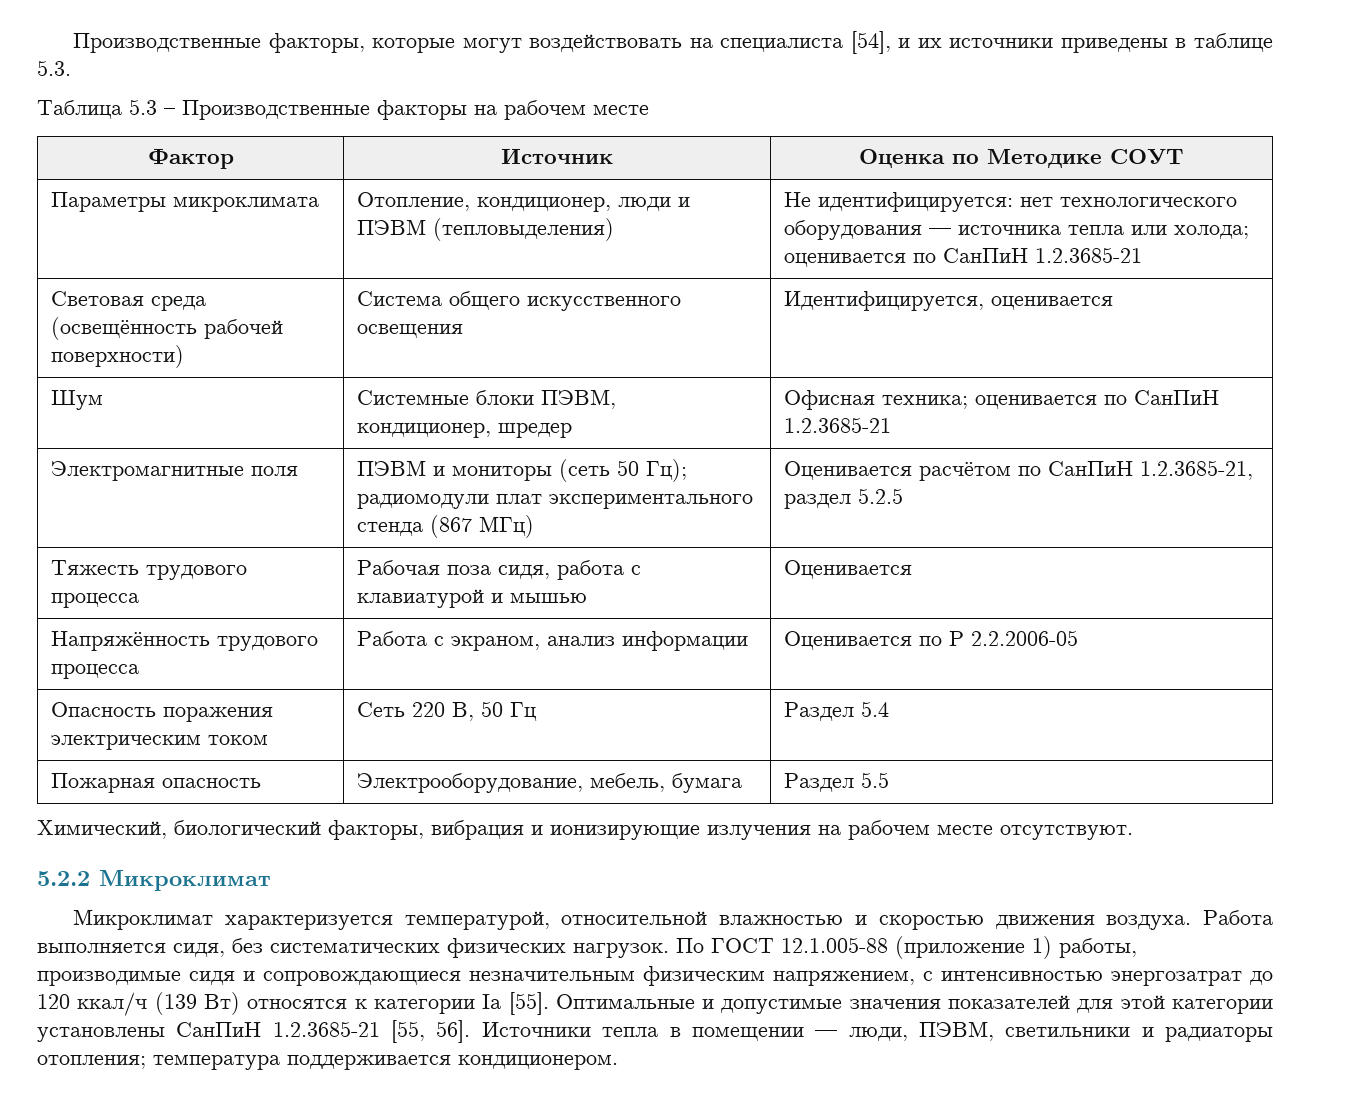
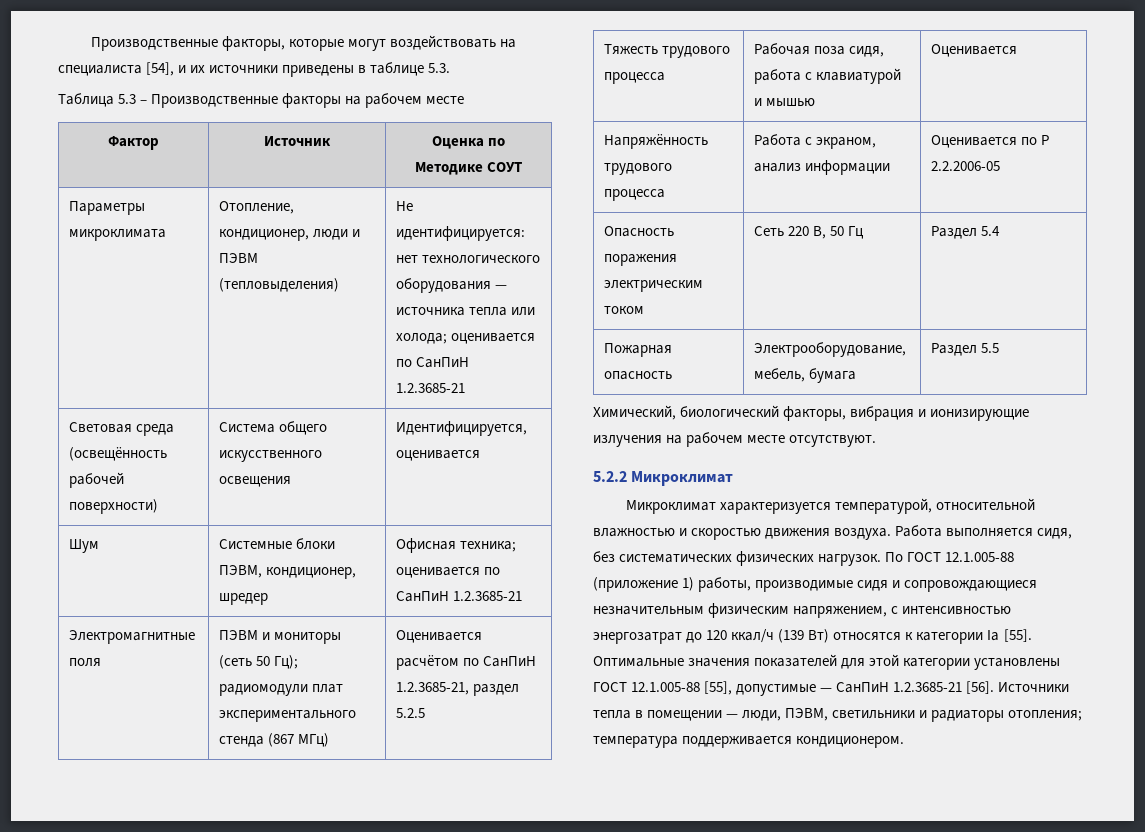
- Оптимальные и допустимые значения показателей для этой категории установлены СанПиН 1.2.3685-21 [55, 56].
+ Оптимальные значения показателей для этой категории установлены ГОСТ 12.1.005-88 [55], допустимые — СанПиН 1.2.3685-21 [56].

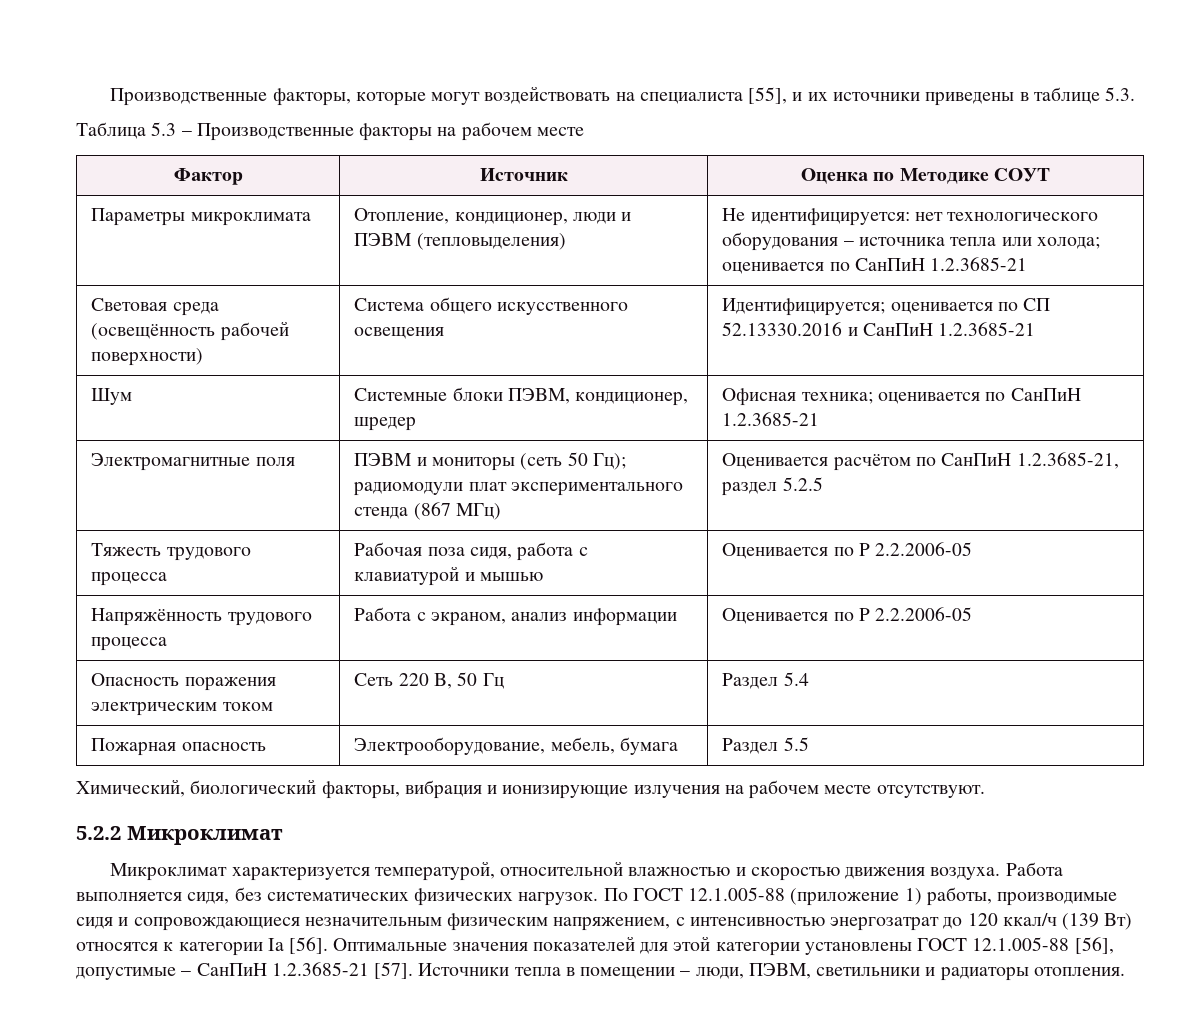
- Производственные факторы, которые могут воздействовать на специалиста [54], и их источники приведены в таблице 5.3.
+ Производственные факторы, которые могут воздействовать на специалиста [55], и их источники приведены в таблице 5.3.
- Параметры микроклимата | Отопление, кондиционер, люди и ПЭВМ (тепловыделения) | Не идентифицируется: нет технологического оборудования — источника тепла или холода; оценивается по СанПиН 1.2.3685-21
+ Параметры микроклимата | Отопление, кондиционер, люди и ПЭВМ (тепловыделения) | Не идентифицируется: нет технологического оборудования – источника тепла или холода; оценивается по СанПиН 1.2.3685-21
- Световая среда (освещённость рабочей поверхности) | Система общего искусственного освещения | Идентифицируется, оценивается
+ Световая среда (освещённость рабочей поверхности) | Система общего искусственного освещения | Идентифицируется; оценивается по СП 52.13330.2016 и СанПиН 1.2.3685-21
- Тяжесть трудового процесса | Рабочая поза сидя, работа с клавиатурой и мышью | Оценивается
+ Тяжесть трудового процесса | Рабочая поза сидя, работа с клавиатурой и мышью | Оценивается по Р 2.2.2006-05
- По ГОСТ 12.1.005-88 (приложение 1) работы, производимые сидя и сопровождающиеся незначительным физическим напряжением, с интенсивностью энергозатрат до 120 ккал/ч (139 Вт) относятся к категории Iа [55].
+ По ГОСТ 12.1.005-88 (приложение 1) работы, производимые сидя и сопровождающиеся незначительным физическим напряжением, с интенсивностью энергозатрат до 120 ккал/ч (139 Вт) относятся к категории Iа [56].
- Оптимальные значения показателей для этой категории установлены ГОСТ 12.1.005-88 [55], допустимые — СанПиН 1.2.3685-21 [56].
+ Оптимальные значения показателей для этой категории установлены ГОСТ 12.1.005-88 [56], допустимые – СанПиН 1.2.3685-21 [57].
- Источники тепла в помещении — люди, ПЭВМ, светильники и радиаторы отопления; температура поддерживается кондиционером.
+ Источники тепла в помещении – люди, ПЭВМ, светильники и радиаторы отопления.

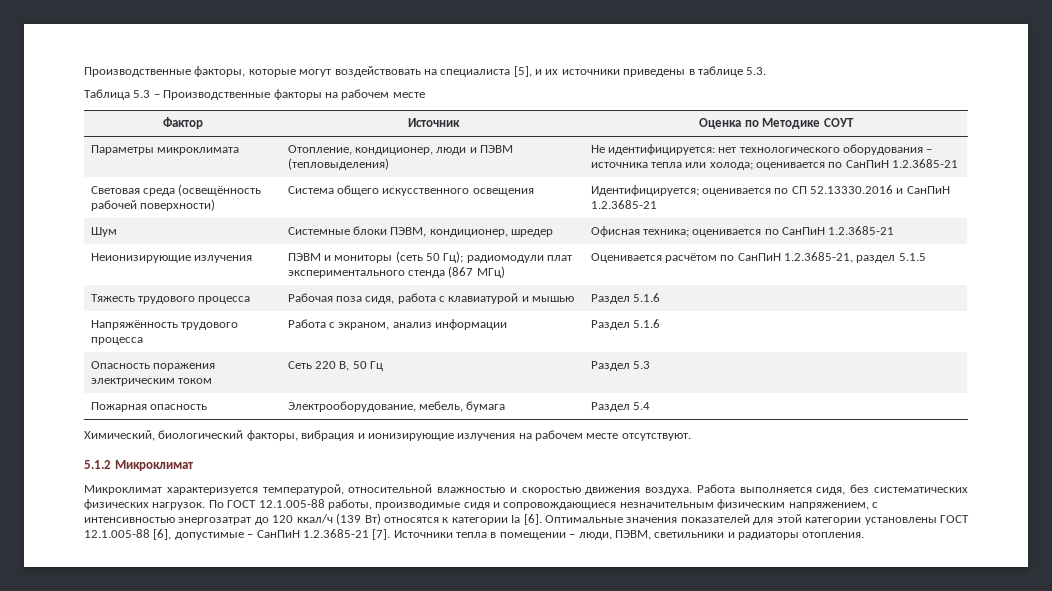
- Производственные факторы, которые могут воздействовать на специалиста [55], и их источники приведены в таблице 5.3.
+ Производственные факторы, которые могут воздействовать на специалиста [5], и их источники приведены в таблице 5.3.
- Электромагнитные поля | ПЭВМ и мониторы (сеть 50 Гц); радиомодули плат экспериментального стенда (867 МГц) | Оценивается расчётом по СанПиН 1.2.3685-21, раздел 5.2.5
+ Неионизирующие излучения | ПЭВМ и мониторы (сеть 50 Гц); радиомодули плат экспериментального стенда (867 МГц) | Оценивается расчётом по СанПиН 1.2.3685-21, раздел 5.1.5
- Тяжесть трудового процесса | Рабочая поза сидя, работа с клавиатурой и мышью | Оценивается по Р 2.2.2006-05
+ Тяжесть трудового процесса | Рабочая поза сидя, работа с клавиатурой и мышью | Раздел 5.1.6
- Напряжённость трудового процесса | Работа с экраном, анализ информации | Оценивается по Р 2.2.2006-05
+ Напряжённость трудового процесса | Работа с экраном, анализ информации | Раздел 5.1.6
- Опасность поражения электрическим током | Сеть 220 В, 50 Гц | Раздел 5.4
+ Опасность поражения электрическим током | Сеть 220 В, 50 Гц | Раздел 5.3
- Пожарная опасность | Электрооборудование, мебель, бумага | Раздел 5.5
+ Пожарная опасность | Электрооборудование, мебель, бумага | Раздел 5.4
- 5.2.2 Микроклимат
+ 5.1.2 Микроклимат
- По ГОСТ 12.1.005-88 (приложение 1) работы, производимые сидя и сопровождающиеся незначительным физическим напряжением, с интенсивностью энергозатрат до 120 ккал/ч (139 Вт) относятся к категории Iа [56].
+ По ГОСТ 12.1.005-88 работы, производимые сидя и сопровождающиеся незначительным физическим напряжением, с интенсивностью энергозатрат до 120 ккал/ч (139 Вт) относятся к категории Iа [6].
- Оптимальные значения показателей для этой категории установлены ГОСТ 12.1.005-88 [56], допустимые – СанПиН 1.2.3685-21 [57].
+ Оптимальные значения показателей для этой категории установлены ГОСТ 12.1.005-88 [6], допустимые – СанПиН 1.2.3685-21 [7].

